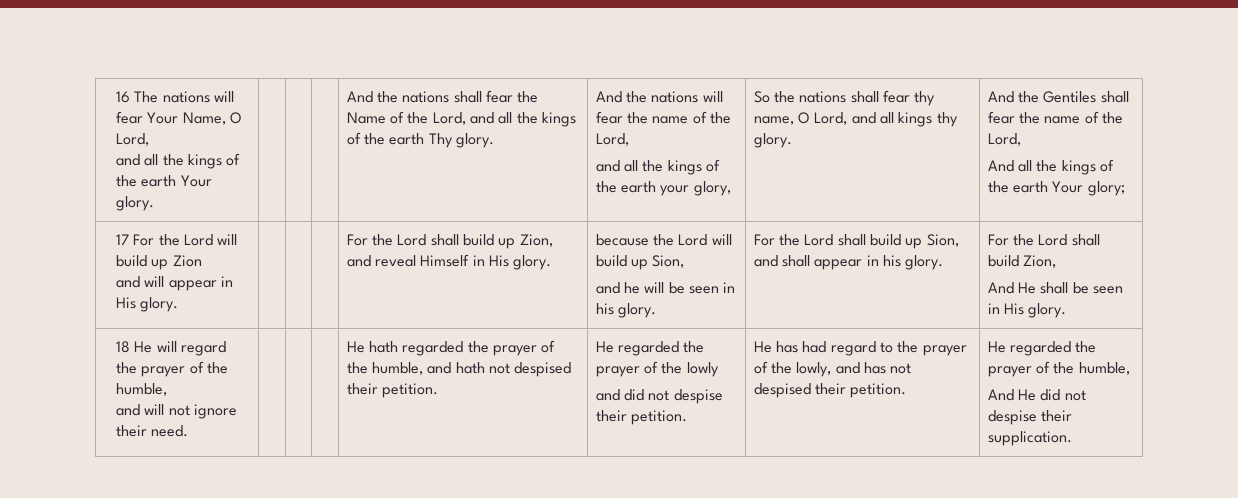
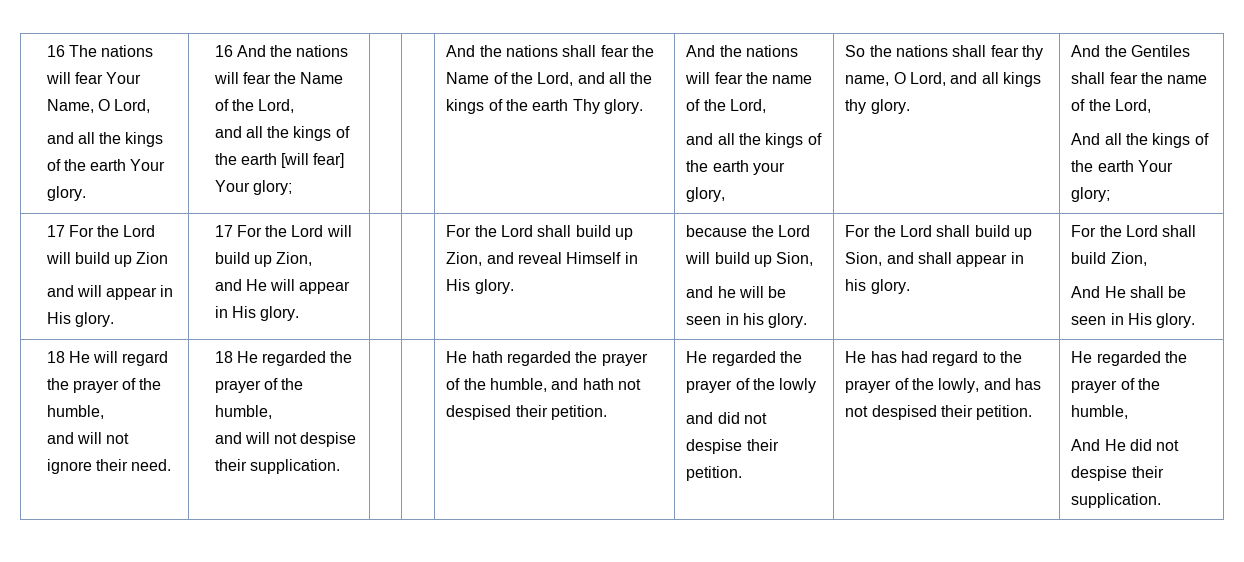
+ 16 And the nations will fear the Name of the Lord,
+ and all the kings of the earth [will fear] Your glory;
+ 17 For the Lord will build up Zion,
+ and He will appear in His glory.
+ 18 He regarded the prayer of the humble,
+ and will not despise their supplication.

